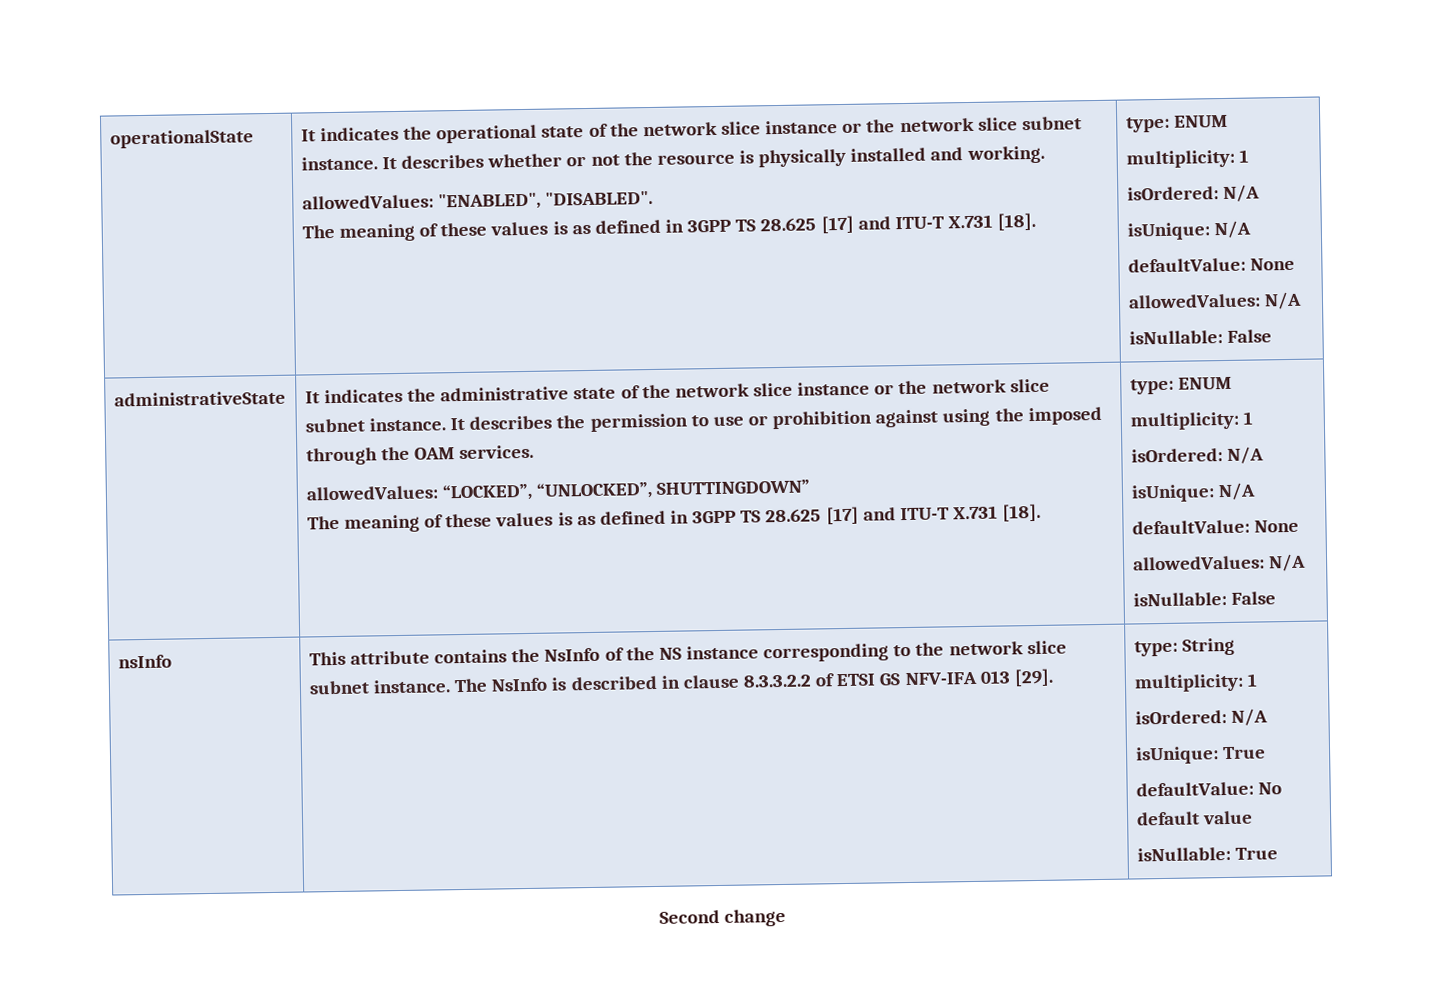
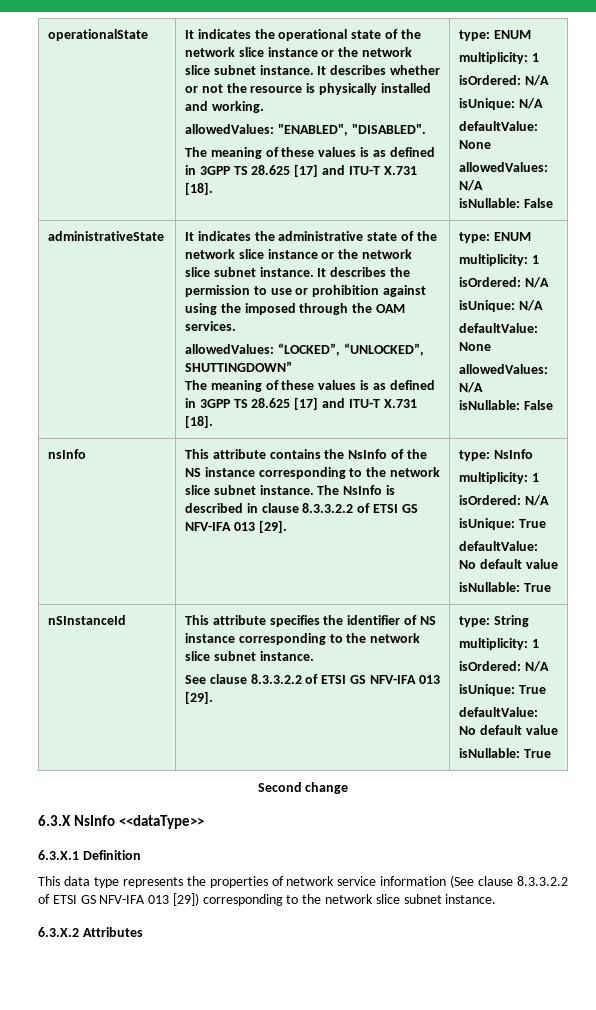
- type: String
+ type: NsInfo
+ multiplicity: 1
+ isOrdered: N/A
+ isUnique: True
+ defaultValue: No default value
+ isNullable: True
+ nSInstanceId | This attribute specifies the identifier of NS instance corresponding to the network slice subnet instance.
+ See clause 8.3.3.2.2 of ETSI GS NFV-IFA 013 [29]. | type: String
+ 6.3.X NsInfo <<dataType>>
+ 6.3.X.1 Definition
+ This data type represents the properties of network service information (See clause 8.3.3.2.2 of ETSI GS NFV-IFA 013 [29]) corresponding to the network slice subnet instance.
+ 6.3.X.2 Attributes

